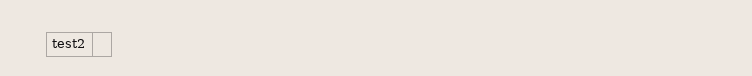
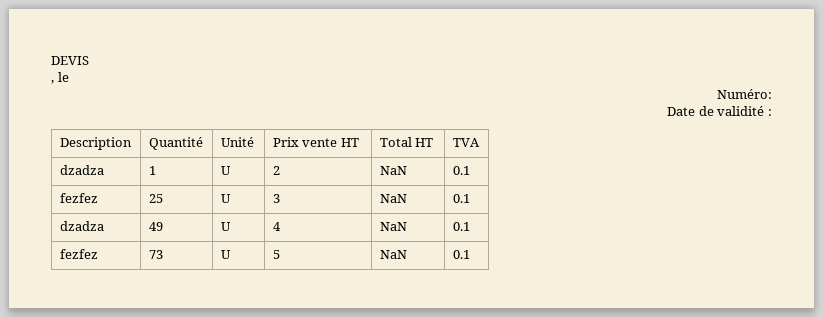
- test2 |
+ DEVIS
+ , le
+ Numéro:
+ Date de validité :
+ Description | Quantité | Unité | Prix vente HT | Total HT | TVA
+ dzadza | 1 | U | 2 | NaN | 0.1
+ fezfez | 25 | U | 3 | NaN | 0.1
+ dzadza | 49 | U | 4 | NaN | 0.1
+ fezfez | 73 | U | 5 | NaN | 0.1

